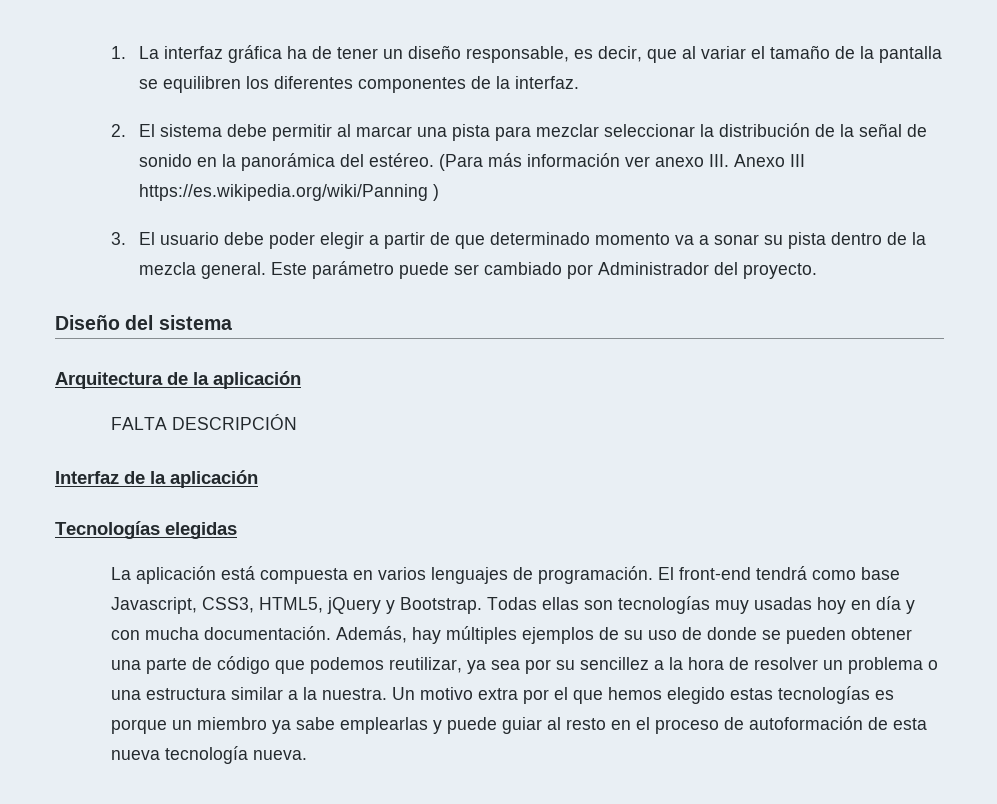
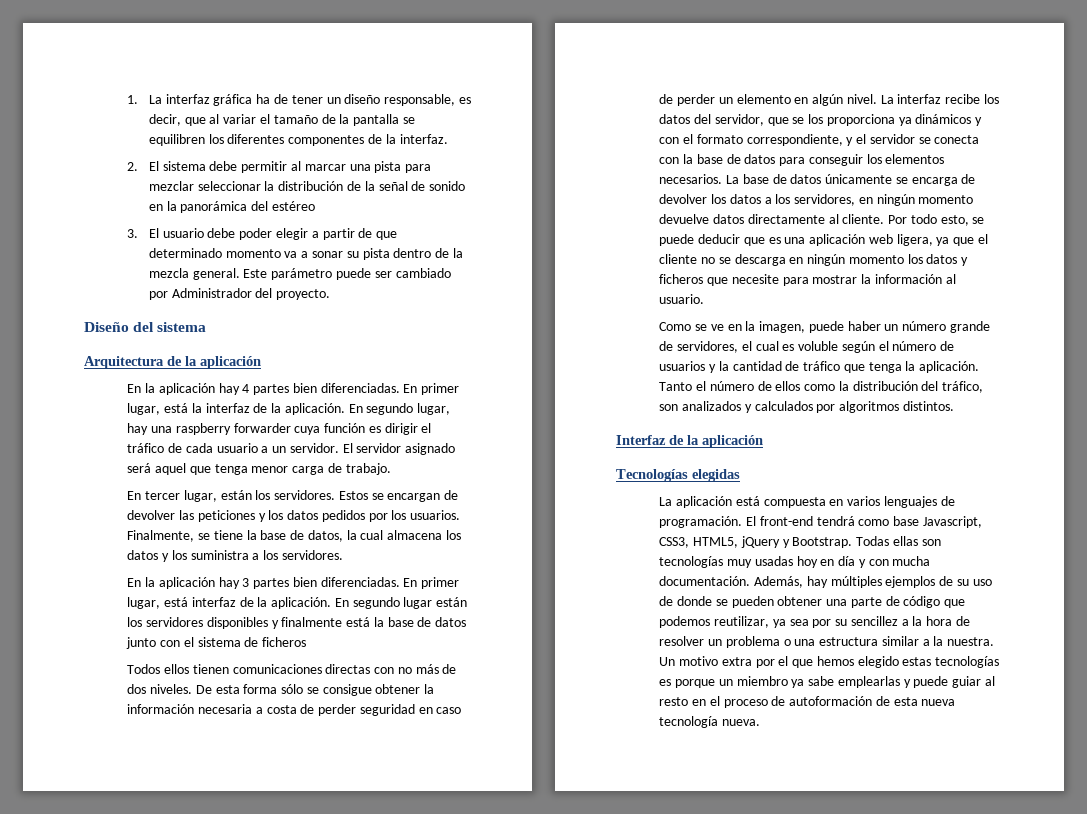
- 2. El sistema debe permitir al marcar una pista para mezclar seleccionar la distribución de la señal de sonido en la panorámica del estéreo. (Para más información ver anexo III. Anexo III https://es.wikipedia.org/wiki/Panning )
+ 2. El sistema debe permitir al marcar una pista para mezclar seleccionar la distribución de la señal de sonido en la panorámica del estéreo
- FALTA DESCRIPCIÓN
+ En la aplicación hay 4 partes bien diferenciadas. En primer lugar, está la interfaz de la aplicación. En segundo lugar, hay una raspberry forwarder cuya función es dirigir el tráfico de cada usuario a un servidor. El servidor asignado será aquel que tenga menor carga de trabajo.
+ En tercer lugar, están los servidores. Estos se encargan de devolver las peticiones y los datos pedidos por los usuarios. Finalmente, se tiene la base de datos, la cual almacena los datos y los suministra a los servidores.
+ En la aplicación hay 3 partes bien diferenciadas. En primer lugar, está interfaz de la aplicación. En segundo lugar están los servidores disponibles y finalmente está la base de datos junto con el sistema de ficheros
+ Todos ellos tienen comunicaciones directas con no más de dos niveles. De esta forma sólo se consigue obtener la información necesaria a costa de perder seguridad en caso de perder un elemento en algún nivel. La interfaz recibe los datos del servidor, que se los proporciona ya dinámicos y con el formato correspondiente, y el servidor se conecta con la base de datos para conseguir los elementos necesarios. La base de datos únicamente se encarga de devolver los datos a los servidores, en ningún momento devuelve datos directamente al cliente. Por todo esto, se puede deducir que es una aplicación web ligera, ya que el cliente no se descarga en ningún momento los datos y ficheros que necesite para mostrar la información al usuario.
+ Como se ve en la imagen, puede haber un número grande de servidores, el cual es voluble según el número de usuarios y la cantidad de tráfico que tenga la aplicación. Tanto el número de ellos como la distribución del tráfico, son analizados y calculados por algoritmos distintos.

